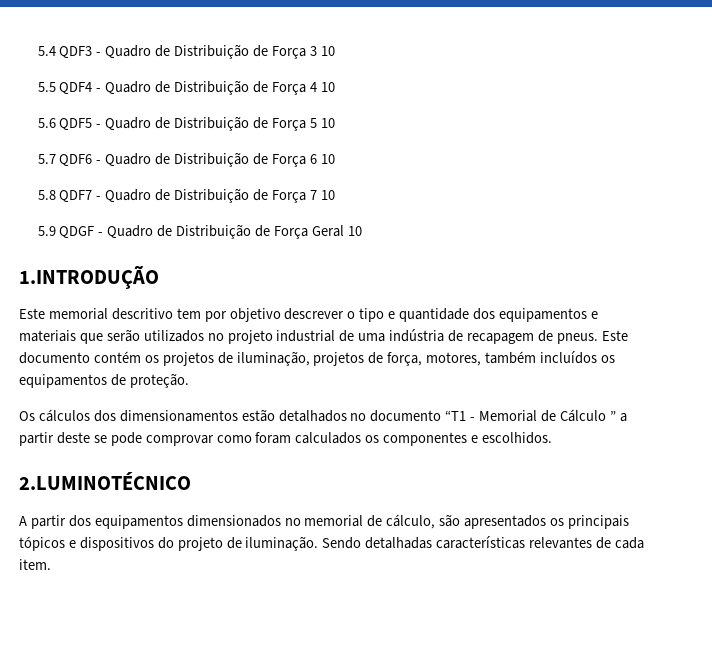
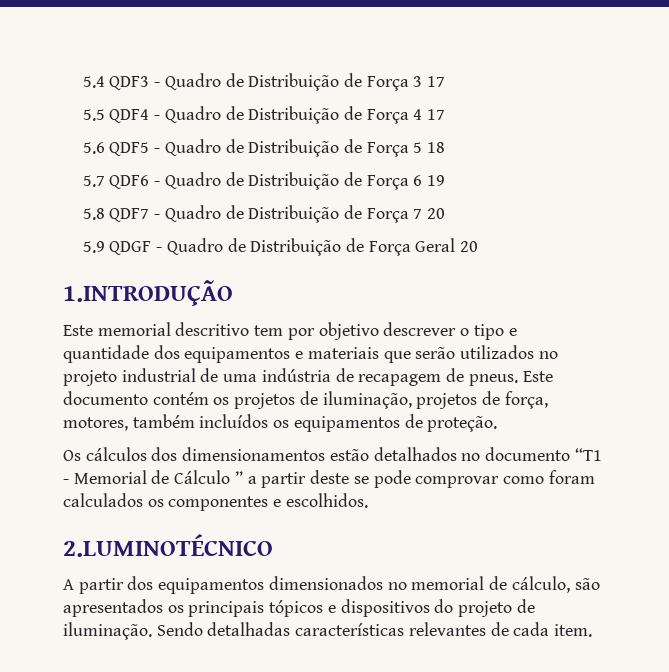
- 5.4 QDF3 - Quadro de Distribuição de Força 3 10
+ 5.4 QDF3 - Quadro de Distribuição de Força 3 17
- 5.5 QDF4 - Quadro de Distribuição de Força 4 10
+ 5.5 QDF4 - Quadro de Distribuição de Força 4 17
- 5.6 QDF5 - Quadro de Distribuição de Força 5 10
+ 5.6 QDF5 - Quadro de Distribuição de Força 5 18
- 5.7 QDF6 - Quadro de Distribuição de Força 6 10
+ 5.7 QDF6 - Quadro de Distribuição de Força 6 19
- 5.8 QDF7 - Quadro de Distribuição de Força 7 10
+ 5.8 QDF7 - Quadro de Distribuição de Força 7 20
- 5.9 QDGF - Quadro de Distribuição de Força Geral 10
+ 5.9 QDGF - Quadro de Distribuição de Força Geral 20

